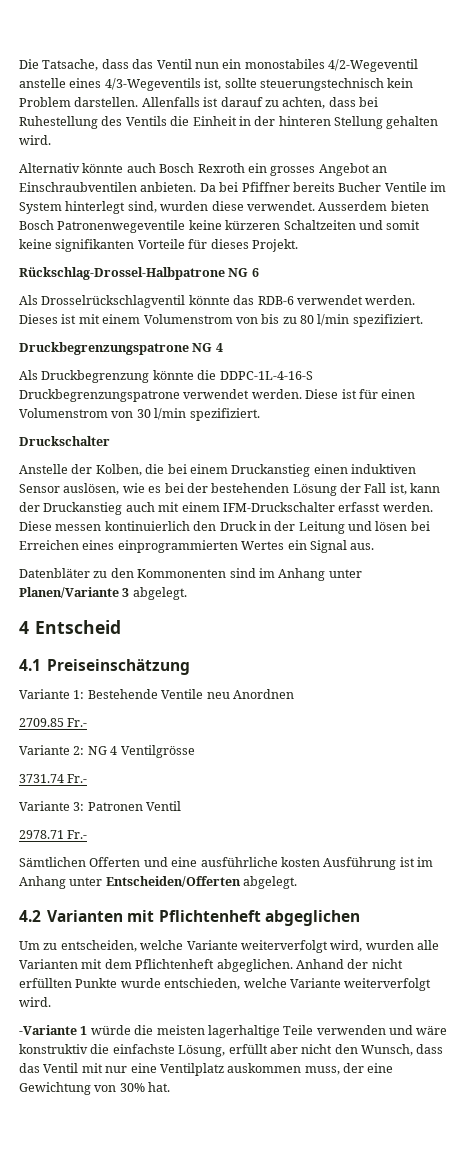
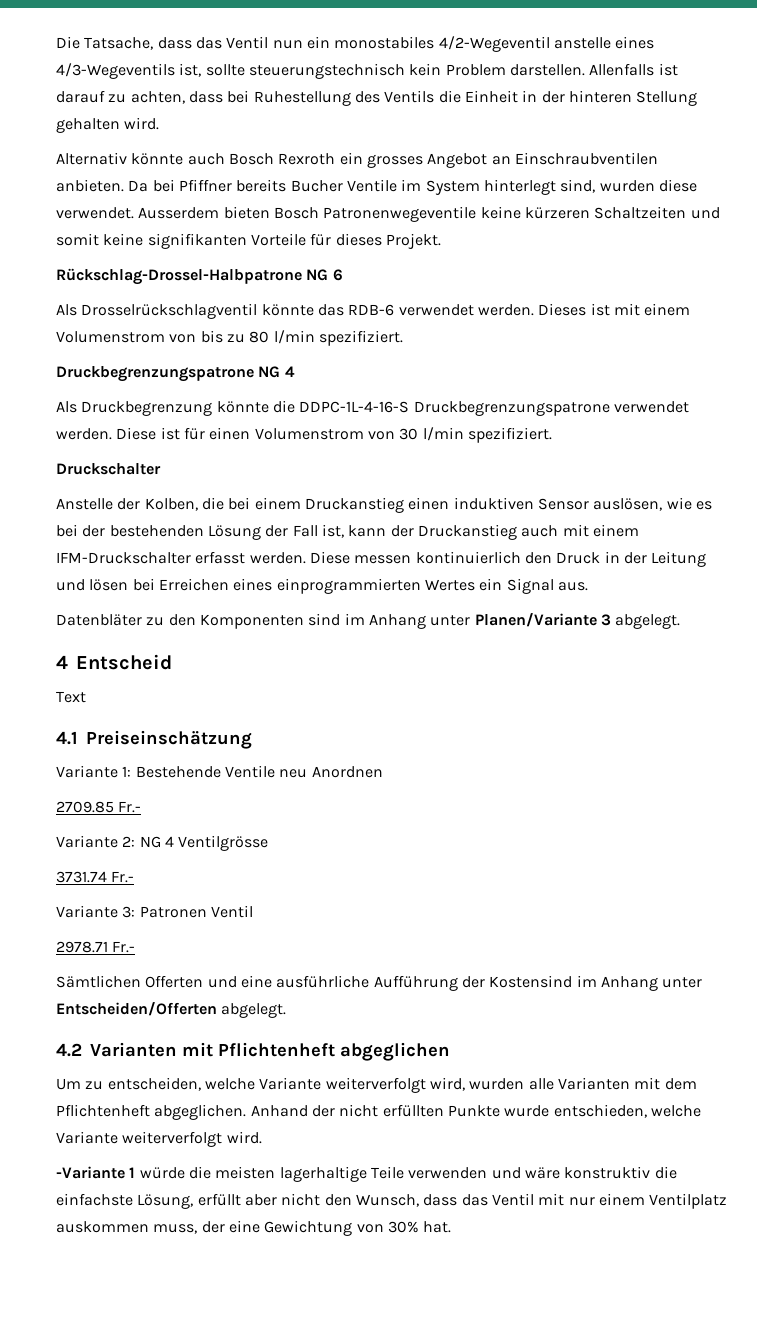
- Datenbläter zu den Kommonenten sind im Anhang unter Planen/Variante 3 abgelegt.
+ Datenbläter zu den Komponenten sind im Anhang unter Planen/Variante 3 abgelegt.
+ Text
- Sämtlichen Offerten und eine ausführliche kosten Ausführung ist im Anhang unter Entscheiden/Offerten abgelegt.
+ Sämtlichen Offerten und eine ausführliche Aufführung der Kostensind im Anhang unter Entscheiden/Offerten abgelegt.
- -Variante 1 würde die meisten lagerhaltige Teile verwenden und wäre konstruktiv die einfachste Lösung, erfüllt aber nicht den Wunsch, dass das Ventil mit nur eine Ventilplatz auskommen muss, der eine Gewichtung von 30% hat.
+ -Variante 1 würde die meisten lagerhaltige Teile verwenden und wäre konstruktiv die einfachste Lösung, erfüllt aber nicht den Wunsch, dass das Ventil mit nur einem Ventilplatz auskommen muss, der eine Gewichtung von 30% hat.

